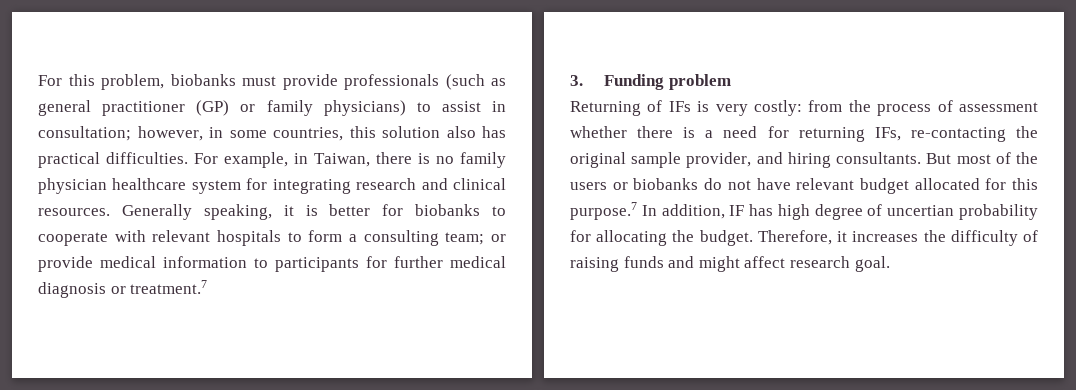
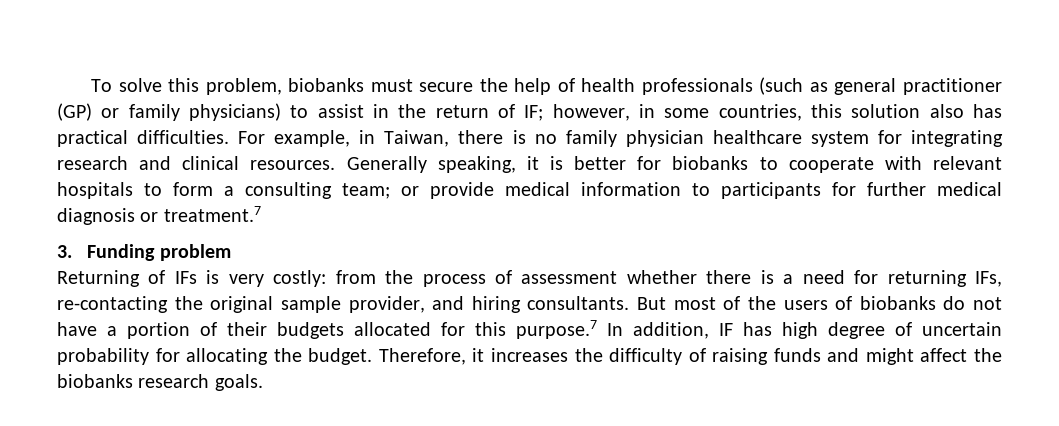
- For this problem, biobanks must provide professionals (such as general practitioner (GP) or family physicians) to assist in consultation; however, in some countries, this solution also has practical difficulties.
+ To solve this problem, biobanks must secure the help of health professionals (such as general practitioner (GP) or family physicians) to assist in the return of IF; however, in some countries, this solution also has practical difficulties.
- But most of the users or biobanks do not have relevant budget allocated for this purpose.7 In addition, IF has high degree of uncertian probability for allocating the budget.
+ But most of the users of biobanks do not have a portion of their budgets allocated for this purpose.7 In addition, IF has high degree of uncertain probability for allocating the budget.
- Therefore, it increases the difficulty of raising funds and might affect research goal.
+ Therefore, it increases the difficulty of raising funds and might affect the biobanks research goals.

